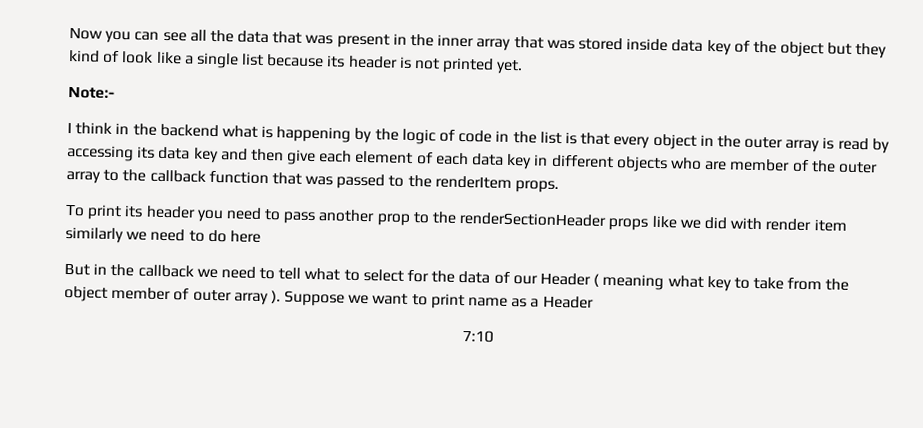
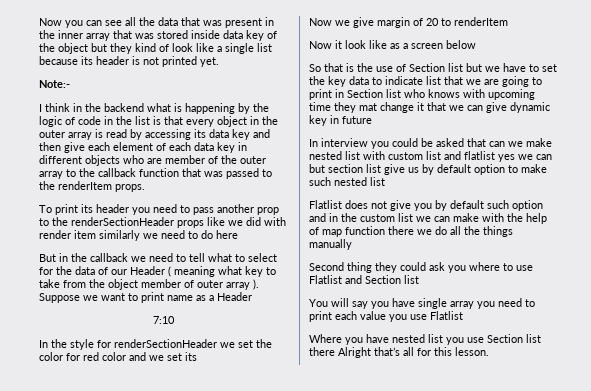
+ In the style for renderSectionHeader we set the color for red color and we set its
+ Now we give margin of 20 to renderItem
+ Now it look like as a screen below
+ So that is the use of Section list but we have to set the key data to indicate list that we are going to print in Section list who knows with upcoming time they mat change it that we can give dynamic key in future
+ In interview you could be asked that can we make nested list with custom list and flatlist yes we can but section list give us by default option to make such nested list
+ Flatlist does not give you by default such option and in the custom list we can make with the help of map function there we do all the things manually
+ Second thing they could ask you where to use Flatlist and Section list
+ You will say you have single array you need to print each value you use Flatlist
+ Where you have nested list you use Section list there Alright that’s all for this lesson.

